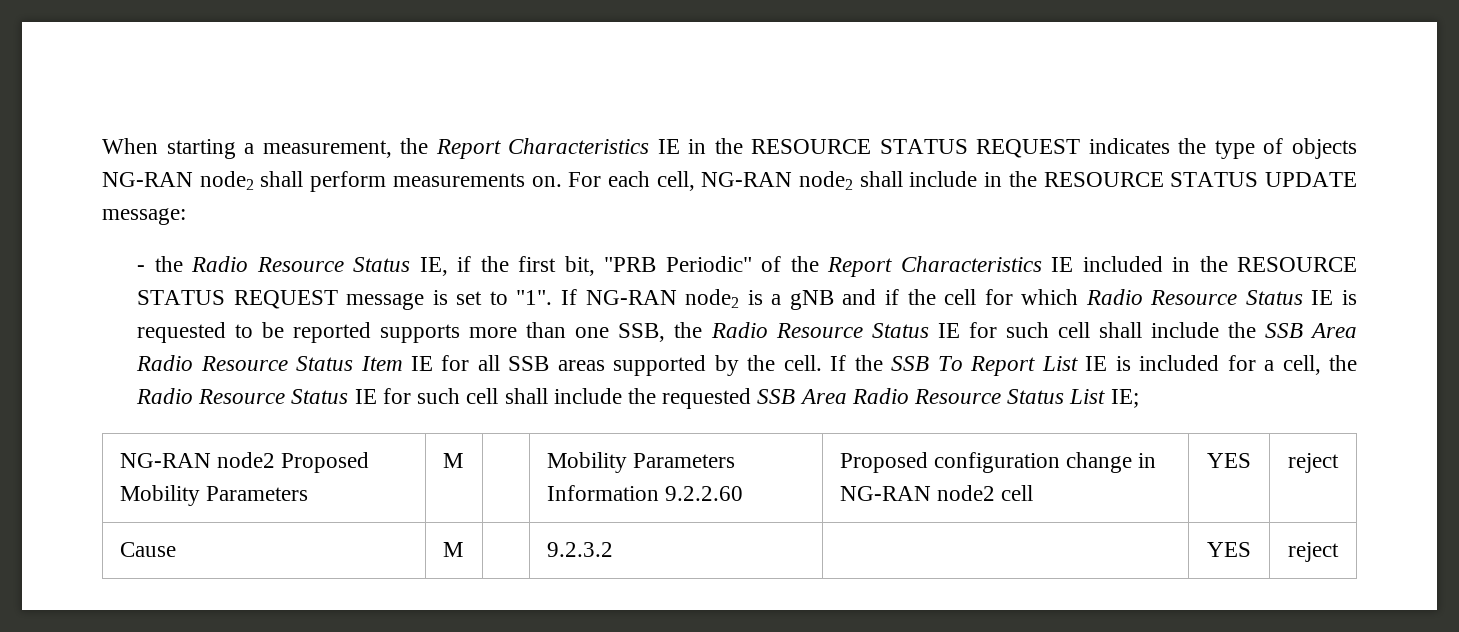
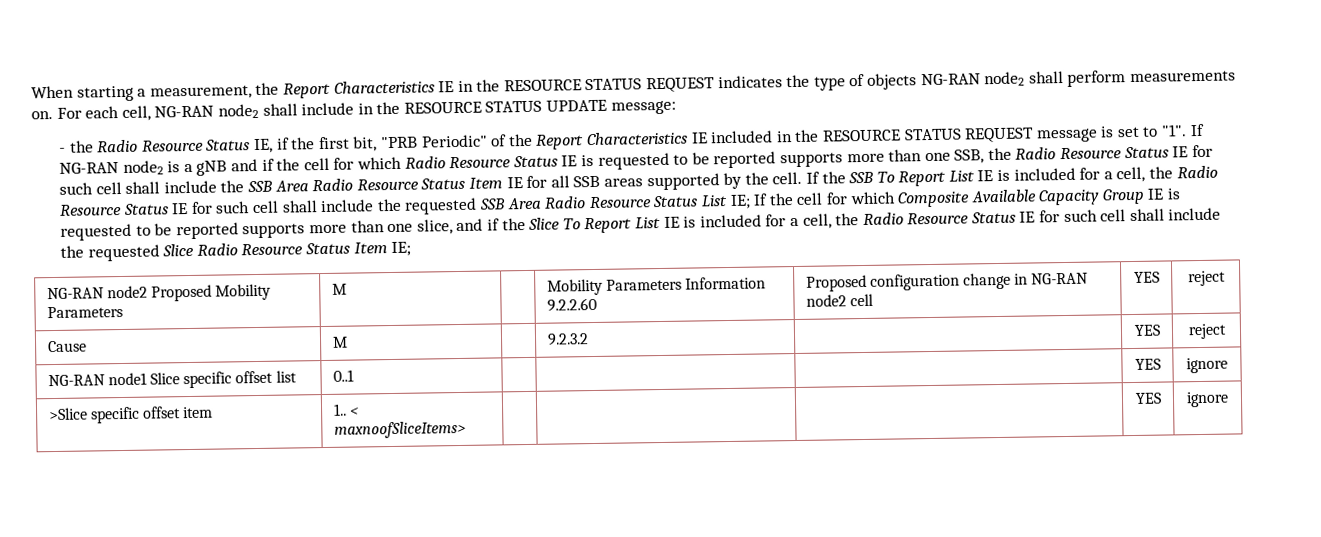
- If the SSB To Report List IE is included for a cell, the Radio Resource Status IE for such cell shall include the requested SSB Area Radio Resource Status List IE;
+ If the SSB To Report List IE is included for a cell, the Radio Resource Status IE for such cell shall include the requested SSB Area Radio Resource Status List IE; If the cell for which Composite Available Capacity Group IE is requested to be reported supports more than one slice, and if the Slice To Report List IE is included for a cell, the Radio Resource Status IE for such cell shall include the requested Slice Radio Resource Status Item IE;
+ NG-RAN node1 Slice specific offset list | 0..1 | | | | YES | ignore
+ >Slice specific offset item | 1.. < maxnoofSliceItems> | | | | YES | ignore

